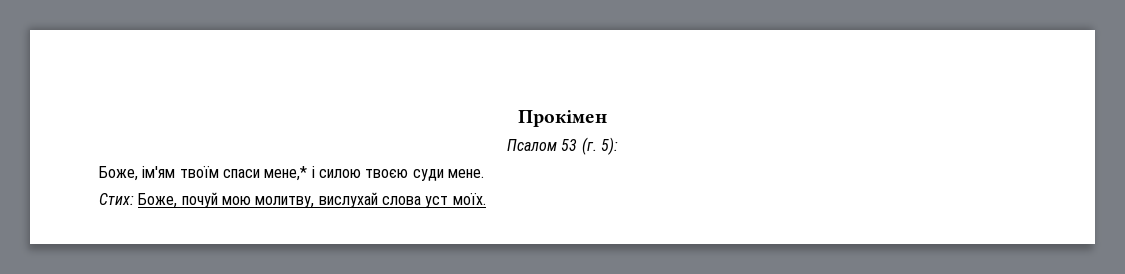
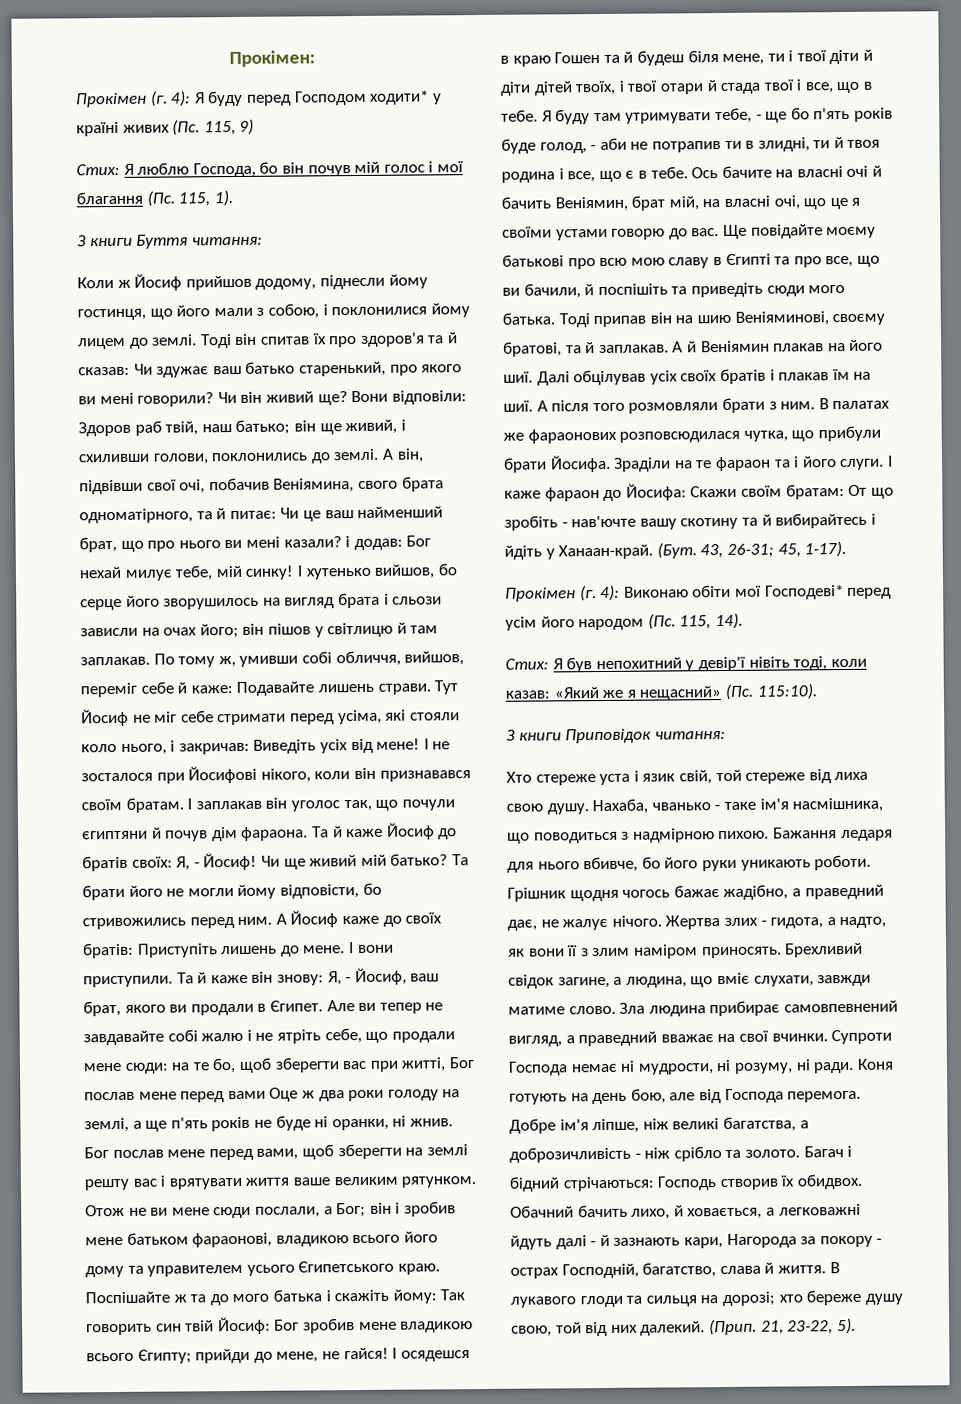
- Прокімен
- Псалом 53 (г. 5):
- Боже, ім'ям твоїм спаси мене,* і силою твоєю суди мене.
- Стих: Боже, почуй мою молитву, вислухай слова уст моїх.
+ Прокімен:
+ Прокімен (г. 4): Я буду перед Господом ходити* у країні живих (Пс. 115, 9)
+ Стих: Я люблю Господа, бо він почув мій голос і мої благання (Пс. 115, 1).
+ З книги Буття читання:
+ Коли ж Йосиф прийшов додому, піднесли йому гостинця, що його мали з собою, і поклонилися йому лицем до землі. Тоді він спитав їх про здоров'я та й сказав: Чи здужає ваш батько старенький, про якого ви мені говорили? Чи він живий ще? Вони відповіли: Здоров раб твій, наш батько; він ще живий, і схиливши голови, поклонились до землі. А він, підвівши свої очі, побачив Веніямина, свого брата одноматірного, та й питає: Чи це ваш найменший брат, що про нього ви мені казали? і додав: Бог нехай милує тебе, мій синку! І хутенько вийшов, бо серце його зворушилось на вигляд брата і сльози зависли на очах його; він пішов у світлицю й там заплакав. По тому ж, умивши собі обличчя, вийшов, переміг себе й каже: Подавайте лишень страви. Тут Йосиф не міг себе стримати перед усіма, які стояли коло нього, і закричав: Виведіть усіх від мене! І не зосталося при Йосифові нікого, коли він признавався своїм братам. І заплакав він уголос так, що почули єгиптяни й почув дім фараона. Та й каже Йосиф до братів своїх: Я, - Йосиф! Чи ще живий мій батько? Та брати його не могли йому відповісти, бо стривожились перед ним. А Йосиф каже до своїх братів: Приступіть лишень до мене. І вони приступили. Та й каже він знову: Я, - Йосиф, ваш брат, якого ви продали в Єгипет. Але ви тепер не завдавайте собі жалю і не ятріть себе, що продали мене сюди: на те бо, щоб зберегти вас при житті, Бог послав мене перед вами Оце ж два роки голоду на землі, а ще п'ять років не буде ні оранки, ні жнив. Бог послав мене перед вами, щоб зберегти на землі решту вас і врятувати життя ваше великим рятунком. Отож не ви мене сюди послали, а Бог; він і зробив мене батьком фараонові, владикою всього його дому та управителем усього Єгипетського краю. Поспішайте ж та до мого батька і скажіть йому: Так говорить син твій Йосиф: Бог зробив мене владикою всього Єгипту; прийди до мене, не гайся! І осядешся в краю Гошен та й будеш біля мене, ти і твої діти й діти дітей твоїх, і твої отари й стада твої і все, що в тебе. Я буду там утримувати тебе, - ще бо п'ять років буде голод, - аби не потрапив ти в злидні, ти й твоя родина і все, що є в тебе. Ось бачите на власні очі й бачить Веніямин, брат мій, на власні очі, що це я своїми устами говорю до вас. Ще повідайте моєму батькові про всю мою славу в Єгипті та про все, що ви бачили, й поспішіть та приведіть сюди мого батька. Тоді припав він на шию Веніяминові, своєму братові, та й заплакав. А й Веніямин плакав на його шиї. Далі обцілував усіх своїх братів і плакав їм на шиї. А після того розмовляли брати з ним. В палатах же фараонових розповсюдилася чутка, що прибули брати Йосифа. Зраділи на те фараон та і його слуги. І каже фараон до Йосифа: Скажи своїм братам: От що зробіть - нав'ючте вашу скотину та й вибирайтесь і йдіть у Ханаан-край. (Бут. 43, 26-31; 45, 1-17).
+ Прокімен (г. 4): Виконаю обіти мої Господеві* перед усім його народом (Пс. 115, 14).
+ Стих: Я був непохитний у девір'ї нівіть тоді, коли казав: «Який же я нещасний» (Пс. 115:10).
+ З книги Приповідок читання:
+ Хто стереже уста і язик свій, той стереже від лиха свою душу. Нахаба, чванько - таке ім'я насмішника, що поводиться з надмірною пихою. Бажання ледаря для нього вбивче, бо його руки уникають роботи. Грішник щодня чогось бажає жадібно, а праведний дає, не жалує нічого. Жертва злих - гидота, а надто, як вони її з злим наміром приносять. Брехливий свідок загине, а людина, що вміє слухати, завжди матиме слово. Зла людина прибирає самовпевнений вигляд, а праведний вважає на свої вчинки. Супроти Господа немає ні мудрости, ні розуму, ні ради. Коня готують на день бою, але від Господа перемога. Добре ім'я ліпше, ніж великі багатства, а доброзичливість - ніж срібло та золото. Багач і бідний стрічаються: Господь створив їх обидвох. Обачний бачить лихо, й ховається, а легковажні йдуть далі - й зазнають кари, Нагорода за покору - острах Господній, багатство, слава й життя. В лукавого глоди та сильця на дорозі; хто береже душу свою, той від них далекий. (Прип. 21, 23-22, 5).

